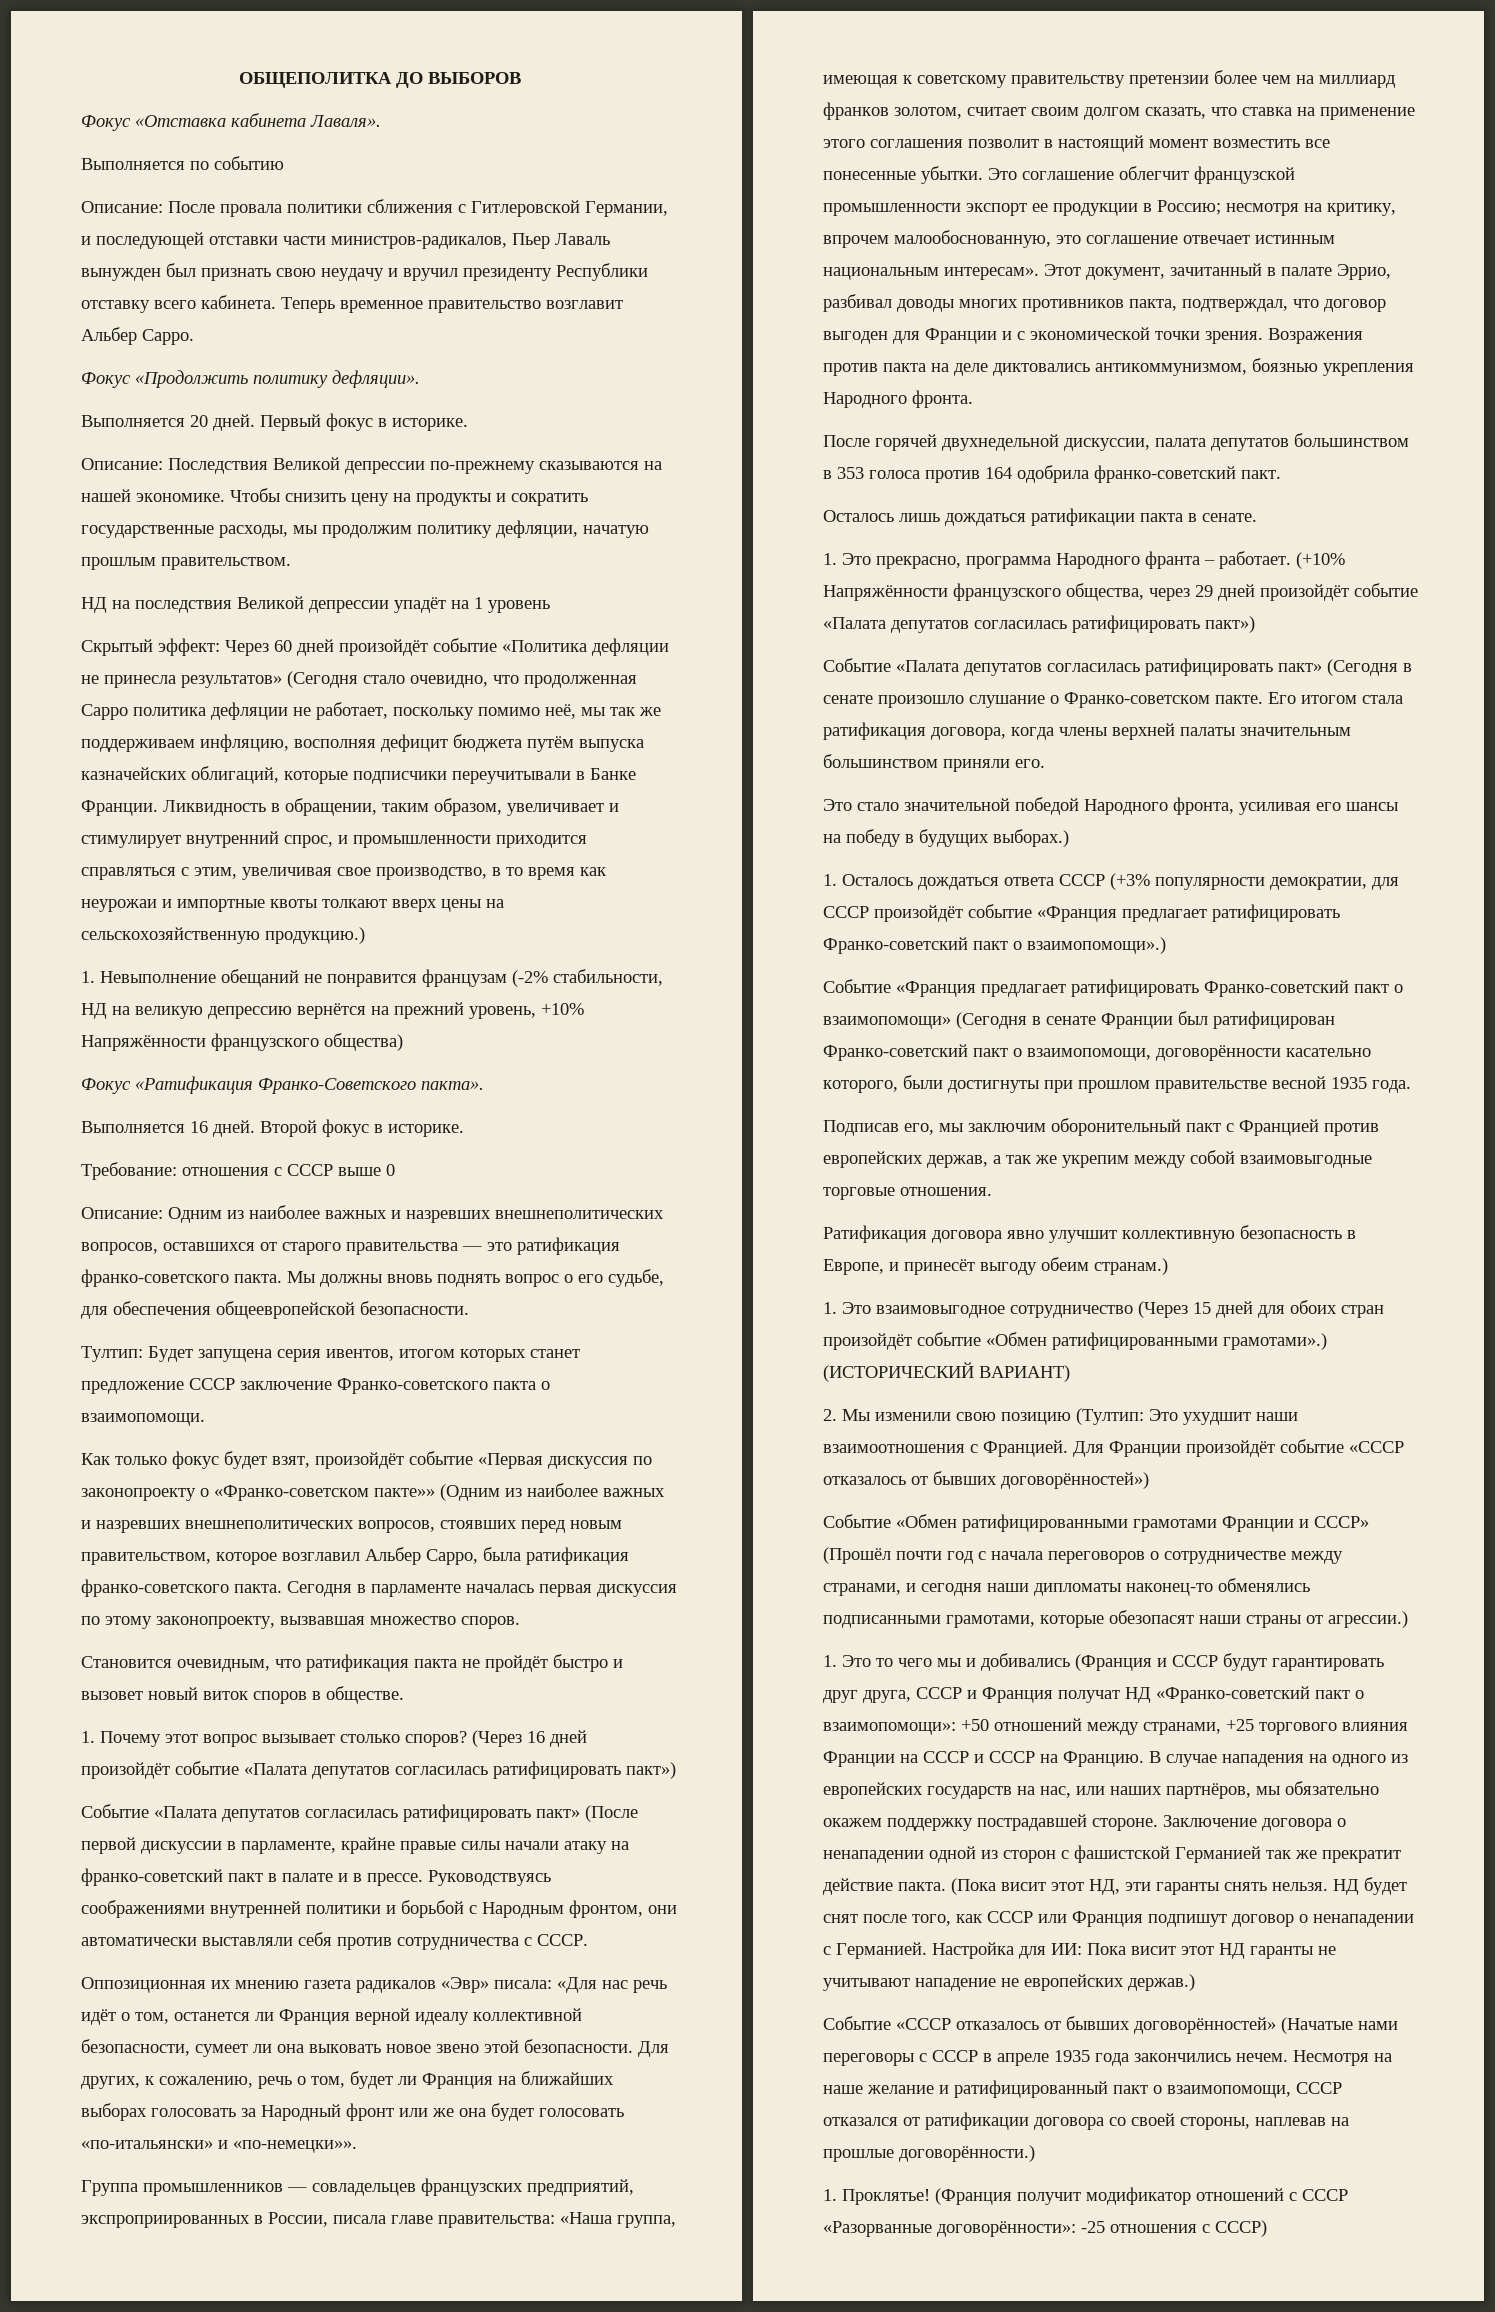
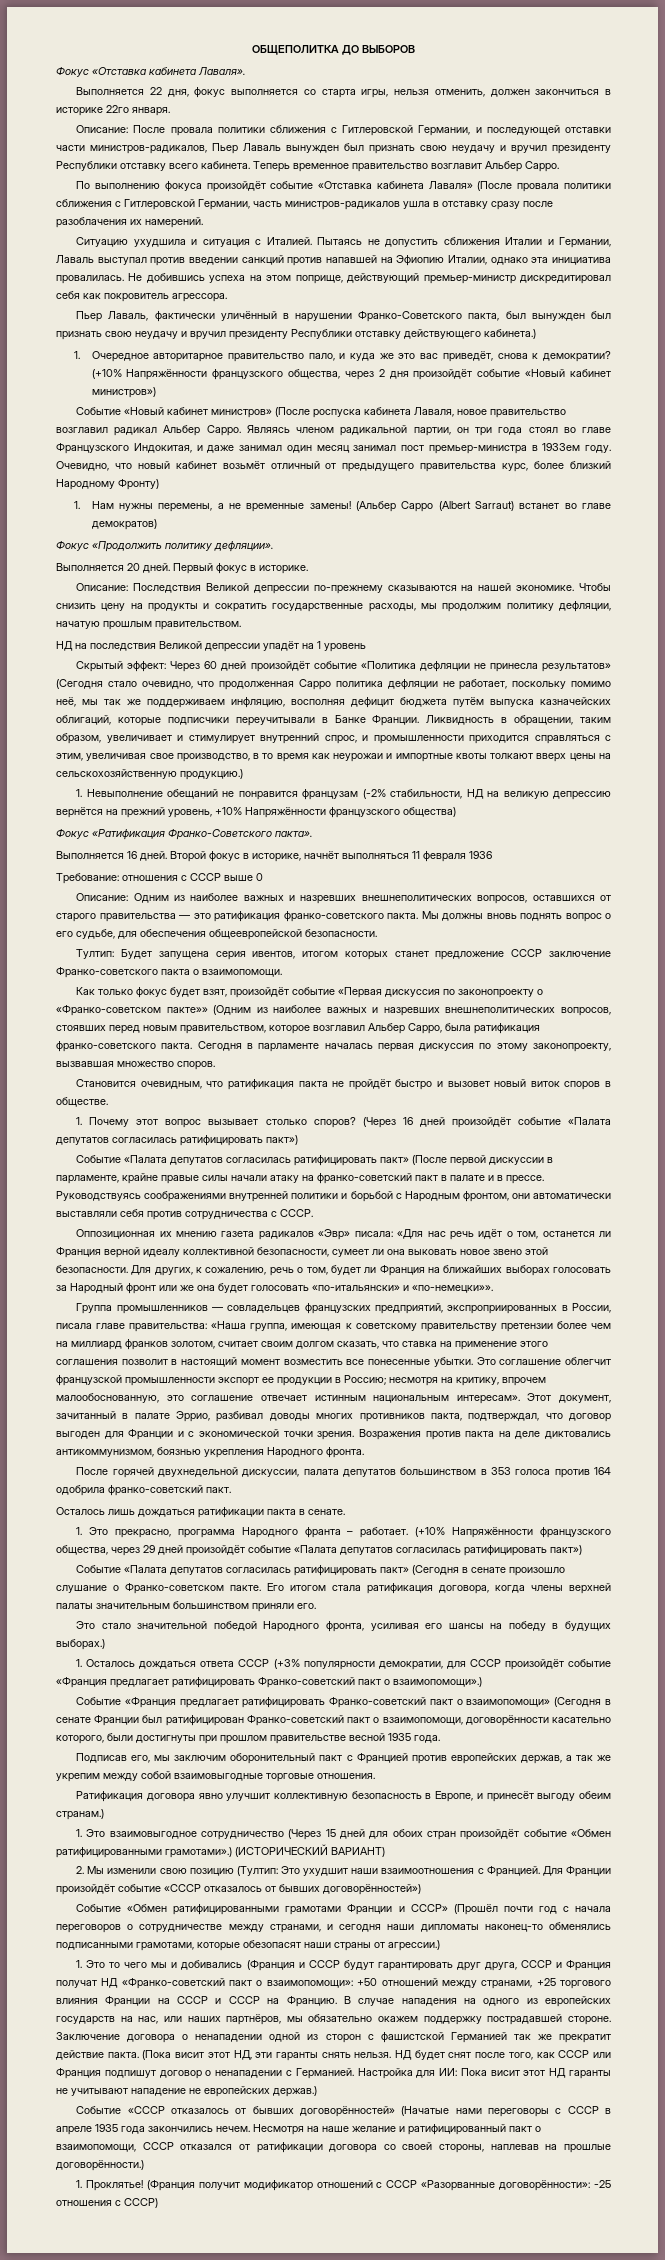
- Выполняется по событию
+ Выполняется 22 дня, фокус выполняется со старта игры, нельзя отменить, должен закончиться в историке 22го января.
+ По выполнению фокуса произойдёт событие «Отставка кабинета Лаваля» (После провала политики сближения с Гитлеровской Германии, часть министров-радикалов ушла в отставку сразу после разоблачения их намерений.
+ Ситуацию ухудшила и ситуация с Италией. Пытаясь не допустить сближения Италии и Германии, Лаваль выступал против введении санкций против напавшей на Эфиопию Италии, однако эта инициатива провалилась. Не добившись успеха на этом поприще, действующий премьер-министр дискредитировал себя как покровитель агрессора.
+ Пьер Лаваль, фактически уличённый в нарушении Франко-Советского пакта, был вынужден был признать свою неудачу и вручил президенту Республики отставку действующего кабинета.)
+ 1. Очередное авторитарное правительство пало, и куда же это вас приведёт, снова к демократии? (+10% Напряжённости французского общества, через 2 дня произойдёт событие «Новый кабинет министров»)
+ Событие «Новый кабинет министров» (После роспуска кабинета Лаваля, новое правительство возглавил радикал Альбер Сарро. Являясь членом радикальной партии, он три года стоял во главе Французского Индокитая, и даже занимал один месяц занимал пост премьер-министра в 1933ем году. Очевидно, что новый кабинет возьмёт отличный от предыдущего правительства курс, более близкий Народному Фронту)
+ 1. Нам нужны перемены, а не временные замены! (Альбер Сарро (Albert Sarraut) встанет во главе демократов)
- Второй фокус в историке.
+ Второй фокус в историке, начнёт выполняться 11 февраля 1936

